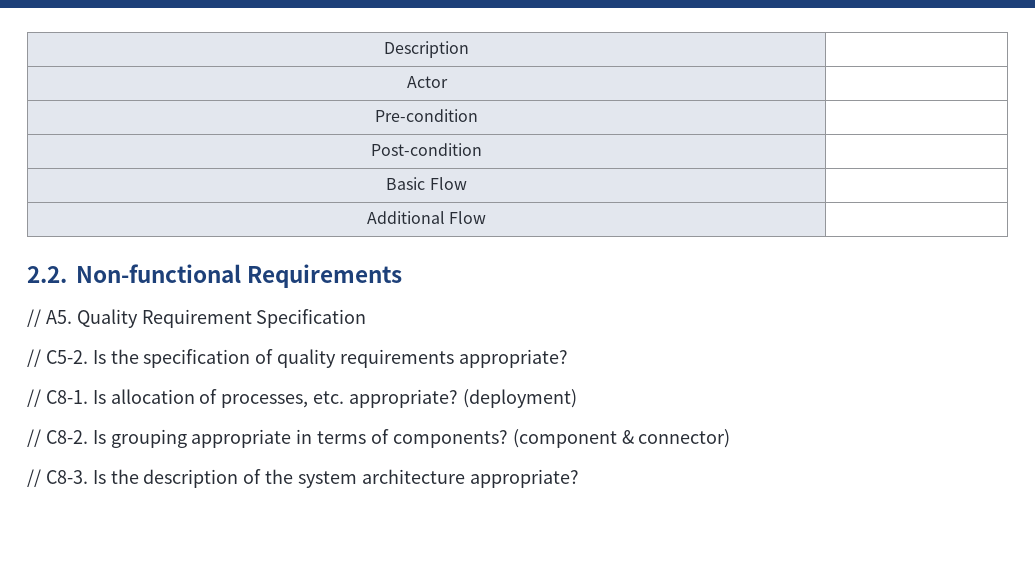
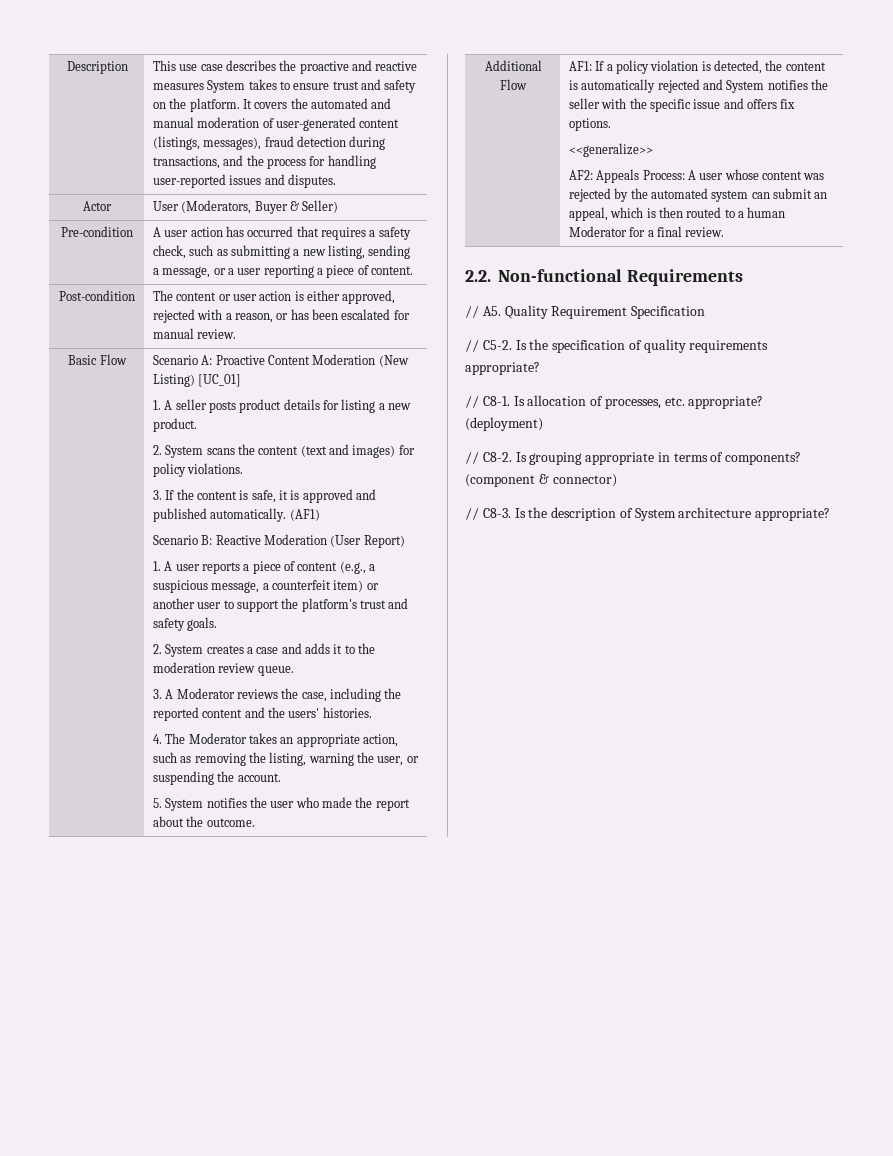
- Actor |
- Pre-condition |
- Post-condition |
- Basic Flow |
- Additional Flow |
+ This use case describes the proactive and reactive measures System takes to ensure trust and safety on the platform. It covers the automated and manual moderation of user-generated content (listings, messages), fraud detection during transactions, and the process for handling user-reported issues and disputes.
+ Actor | User (Moderators, Buyer & Seller)
+ Pre-condition | A user action has occurred that requires a safety check, such as submitting a new listing, sending a message, or a user reporting a piece of content.
+ Post-condition | The content or user action is either approved, rejected with a reason, or has been escalated for manual review.
+ Basic Flow | Scenario A: Proactive Content Moderation (New Listing) [UC_01]
+ 1. A seller posts product details for listing a new product.
+ 2. System scans the content (text and images) for policy violations.
+ 3. If the content is safe, it is approved and published automatically. (AF1)
+ Scenario B: Reactive Moderation (User Report)
+ 1. A user reports a piece of content (e.g., a suspicious message, a counterfeit item) or another user to support the platform's trust and safety goals.
+ 2. System creates a case and adds it to the moderation review queue.
+ 3. A Moderator reviews the case, including the reported content and the users' histories.
+ 4. The Moderator takes an appropriate action, such as removing the listing, warning the user, or suspending the account.
+ 5. System notifies the user who made the report about the outcome.
+ Additional Flow | AF1: If a policy violation is detected, the content is automatically rejected and System notifies the seller with the specific issue and offers fix options.
+ <<generalize>>
+ AF2: Appeals Process: A user whose content was rejected by the automated system can submit an appeal, which is then routed to a human Moderator for a final review.
- Is the description of the system architecture appropriate?
+ Is the description of System architecture appropriate?

